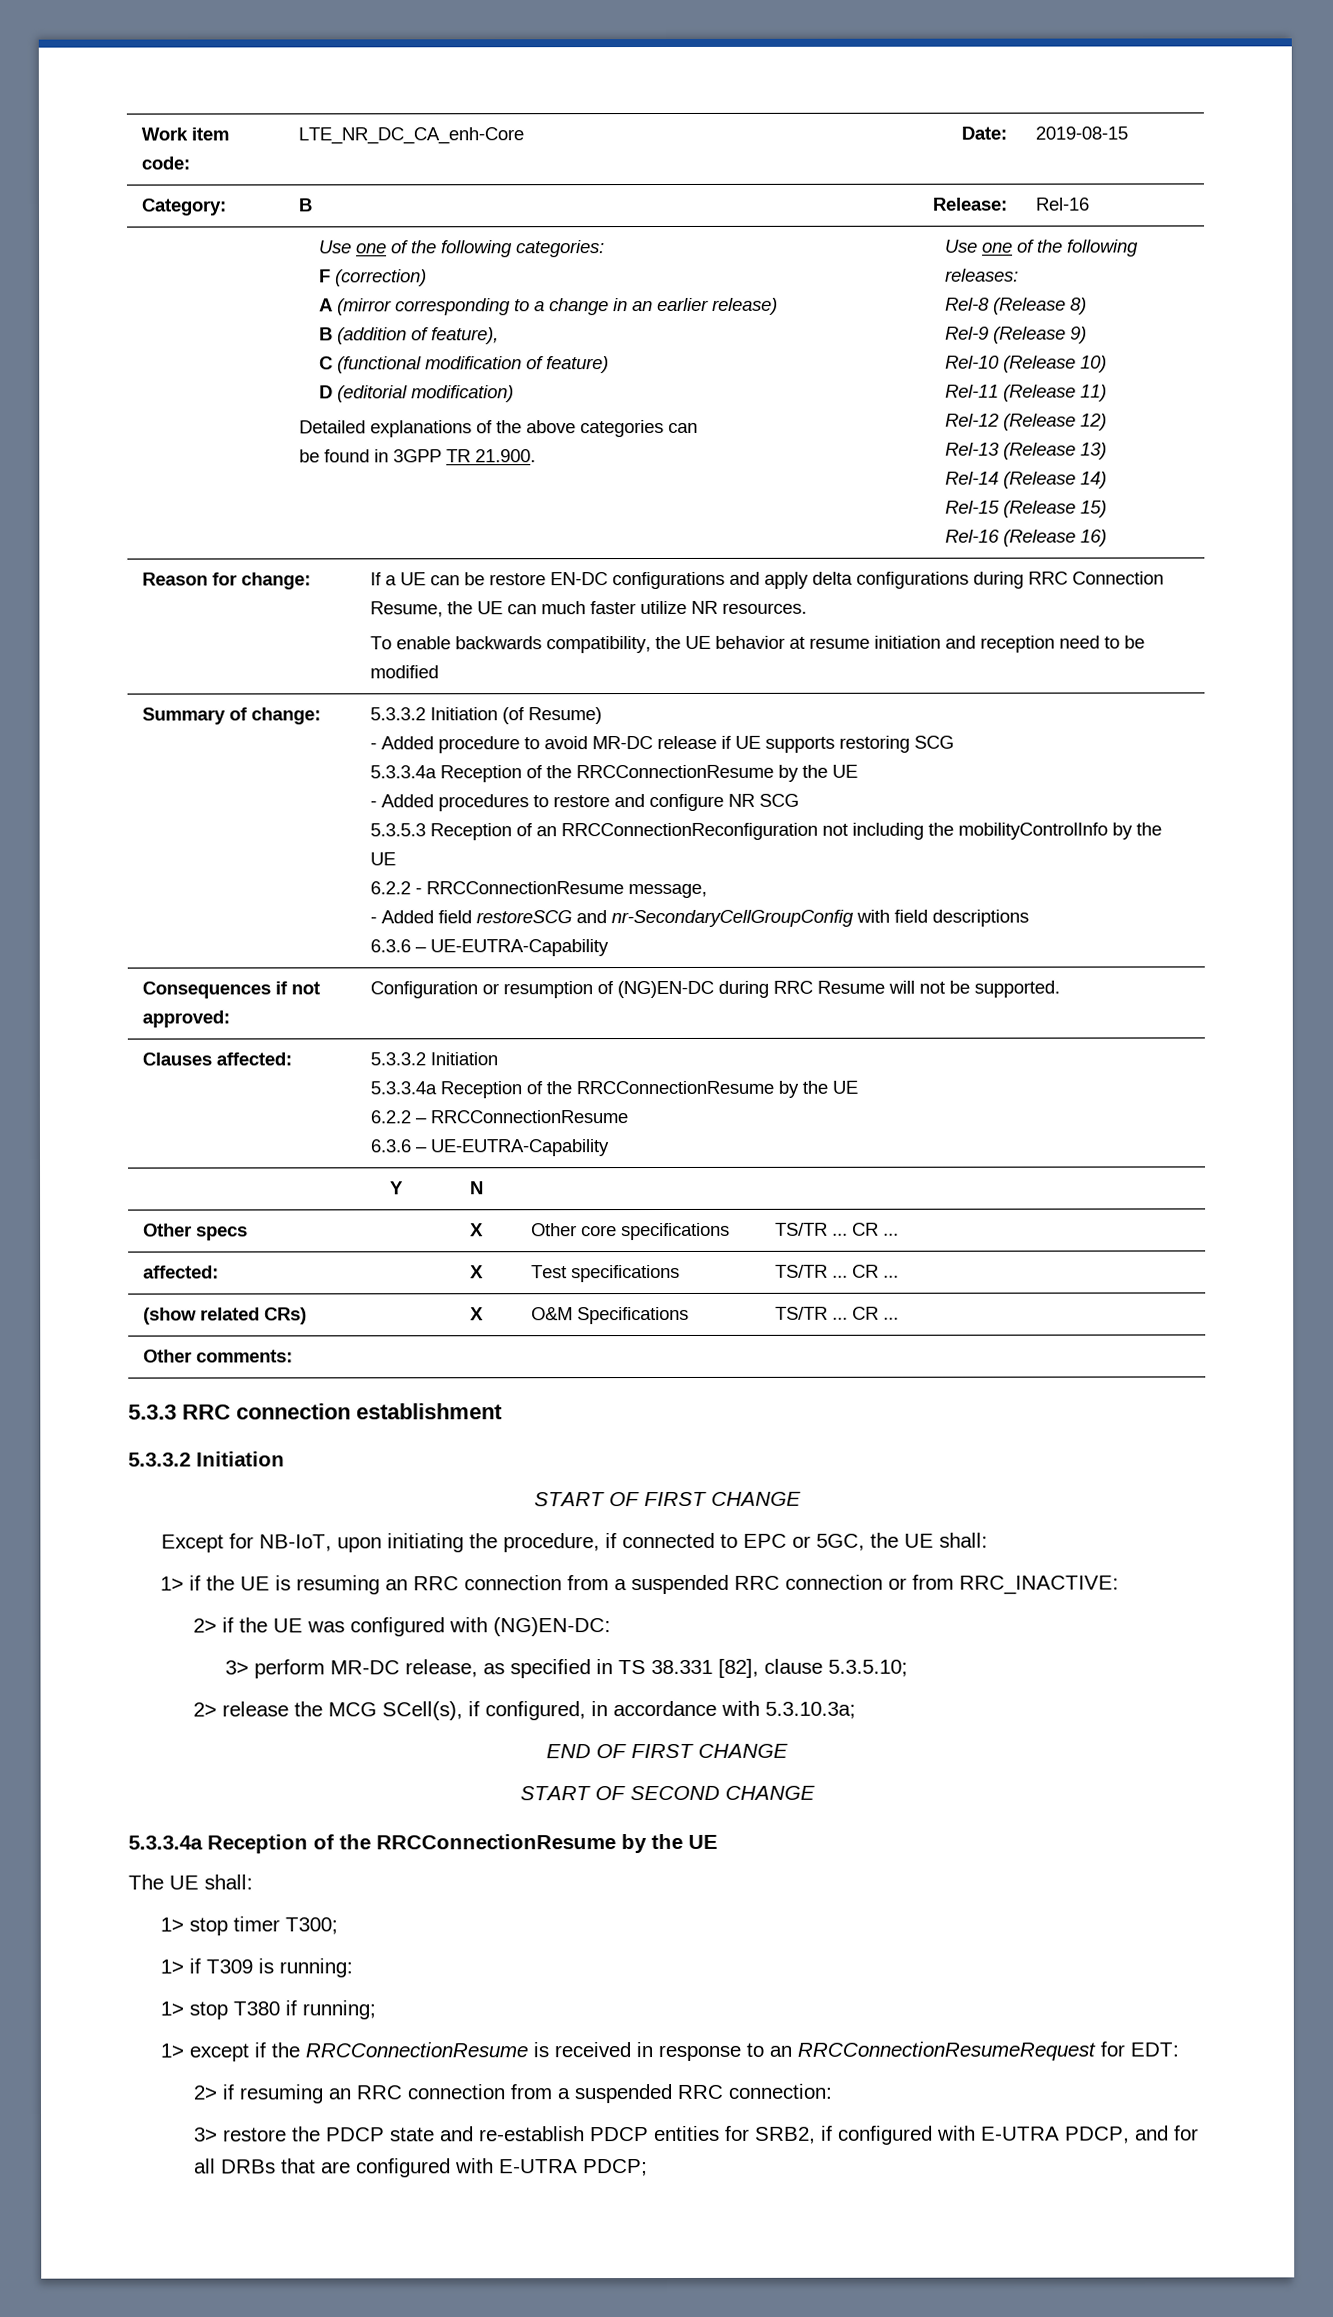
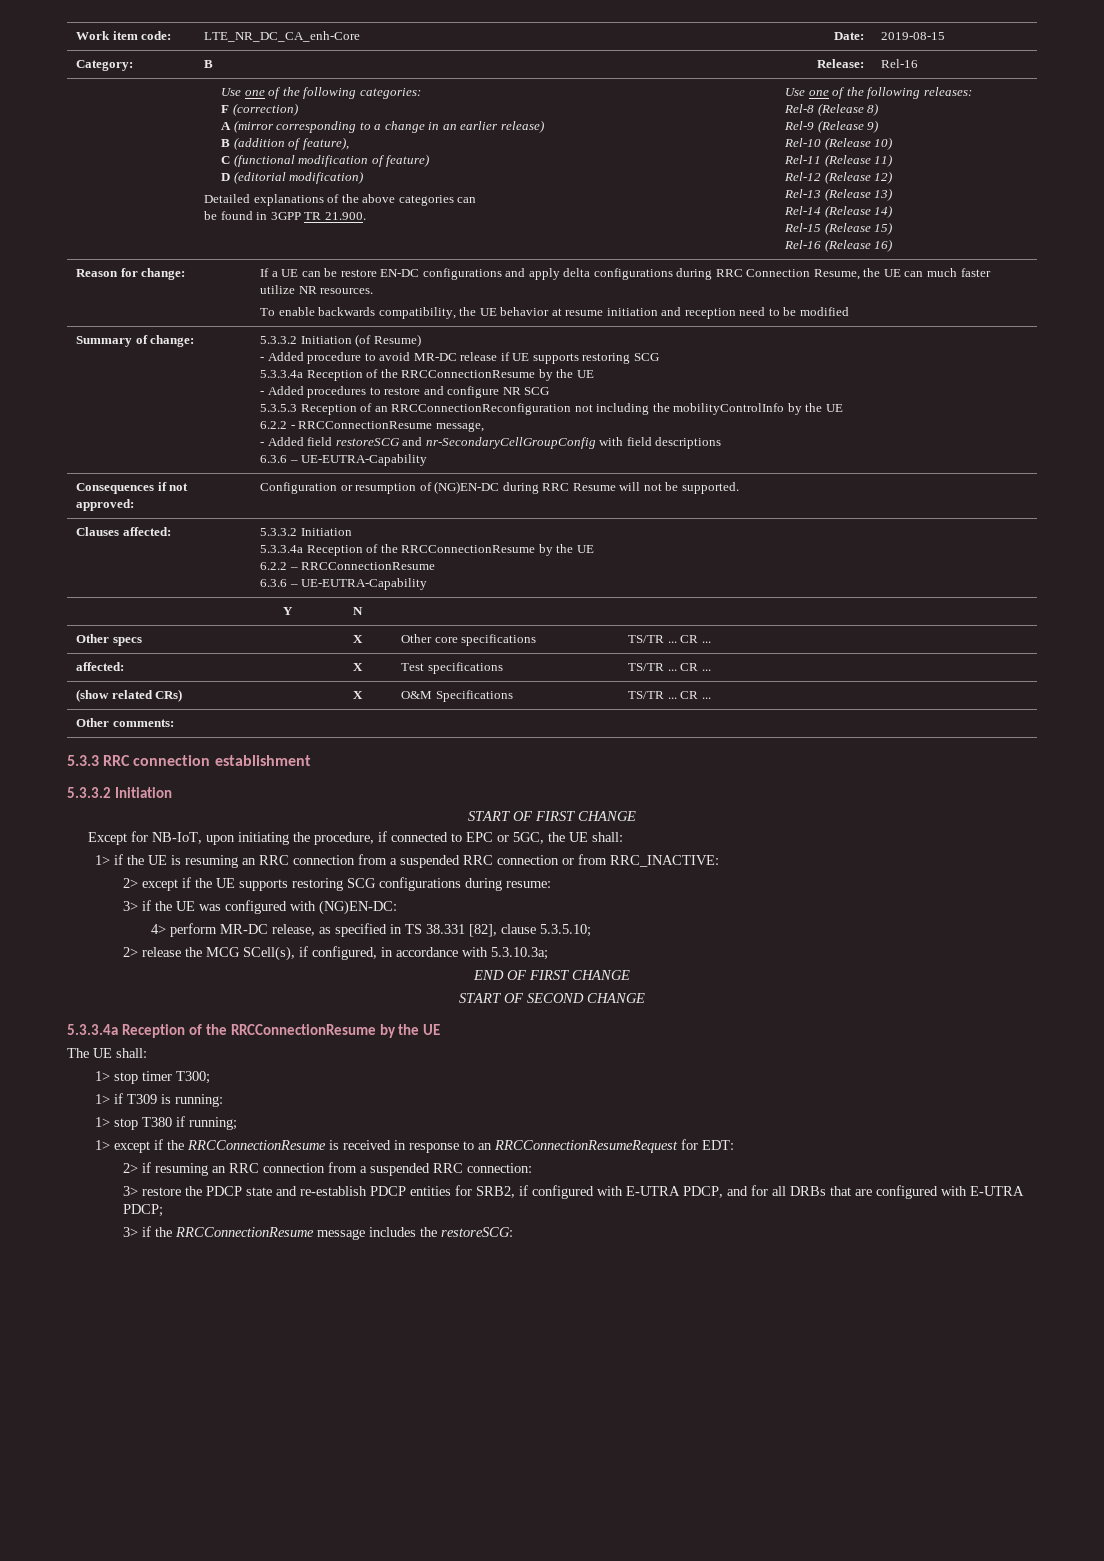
- 2> if the UE was configured with (NG)EN-DC:
+ 2> except if the UE supports restoring SCG configurations during resume:
+ 3> if the UE was configured with (NG)EN-DC:
- 3> perform MR-DC release, as specified in TS 38.331 [82], clause 5.3.5.10;
+ 4> perform MR-DC release, as specified in TS 38.331 [82], clause 5.3.5.10;
+ 3> if the RRCConnectionResume message includes the restoreSCG:

